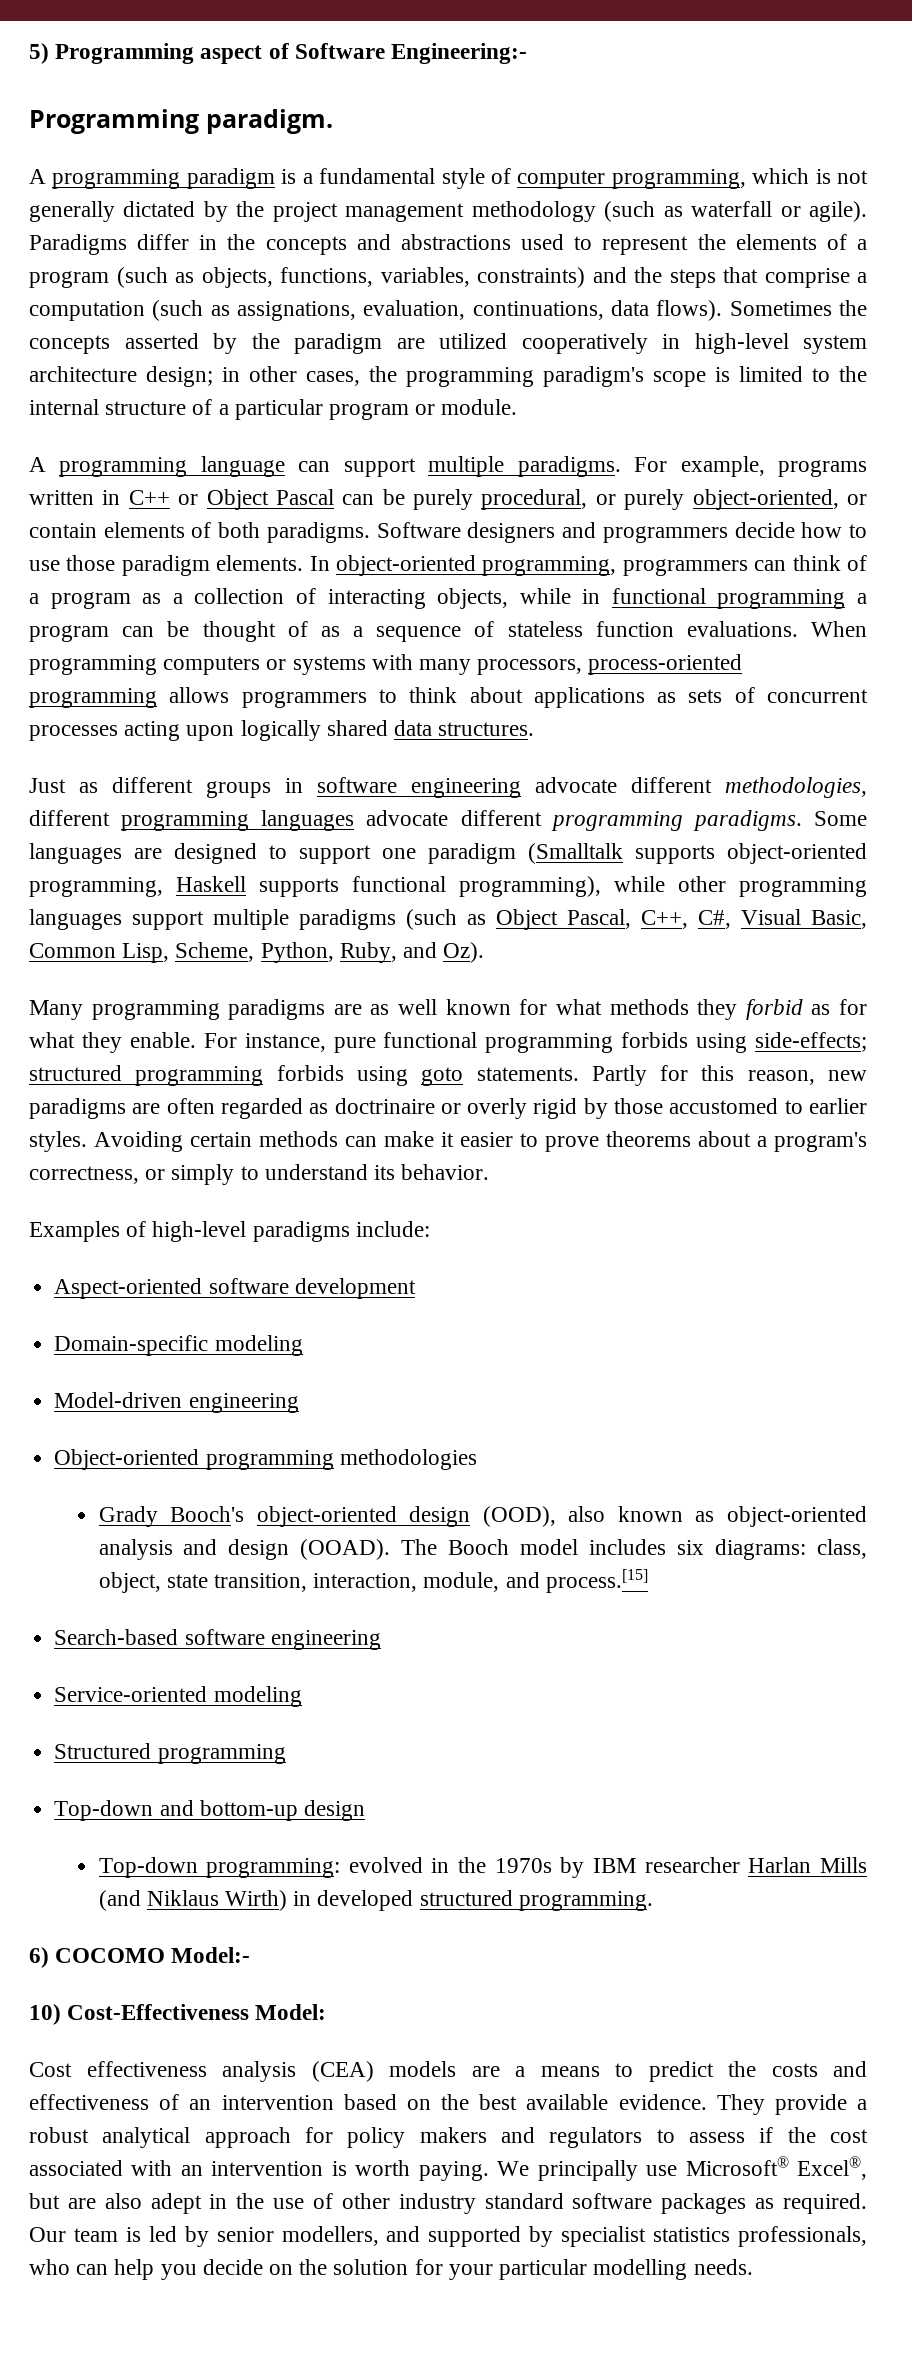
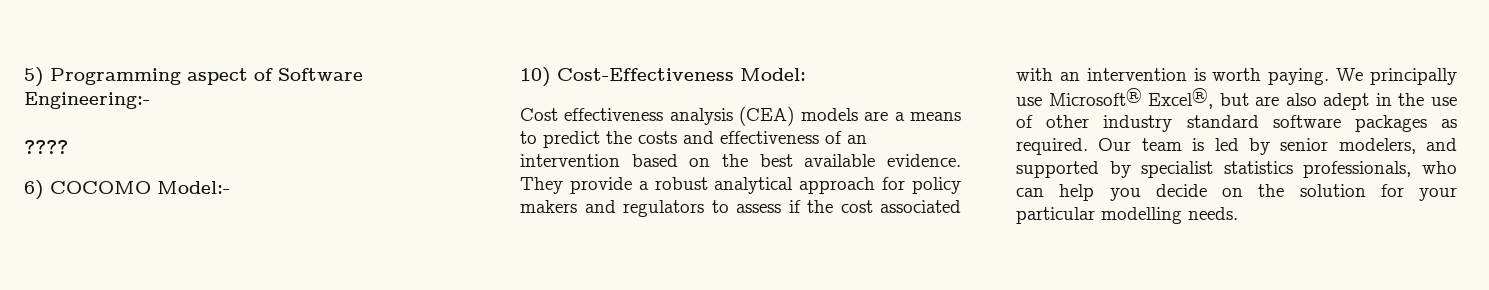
- Programming paradigm.
- A programming paradigm is a fundamental style of computer programming, which is not generally dictated by the project management methodology (such as waterfall or agile). Paradigms differ in the concepts and abstractions used to represent the elements of a program (such as objects, functions, variables, constraints) and the steps that comprise a computation (such as assignations, evaluation, continuations, data flows). Sometimes the concepts asserted by the paradigm are utilized cooperatively in high-level system architecture design; in other cases, the programming paradigm's scope is limited to the internal structure of a particular program or module.
- A programming language can support multiple paradigms. For example, programs written in C++ or Object Pascal can be purely procedural, or purely object-oriented, or contain elements of both paradigms. Software designers and programmers decide how to use those paradigm elements. In object-oriented programming, programmers can think of a program as a collection of interacting objects, while in functional programming a program can be thought of as a sequence of stateless function evaluations. When programming computers or systems with many processors, process-oriented programming allows programmers to think about applications as sets of concurrent processes acting upon logically shared data structures.
- Just as different groups in software engineering advocate different methodologies, different programming languages advocate different programming paradigms. Some languages are designed to support one paradigm (Smalltalk supports object-oriented programming, Haskell supports functional programming), while other programming languages support multiple paradigms (such as Object Pascal, C++, C#, Visual Basic, Common Lisp, Scheme, Python, Ruby, and Oz).
- Many programming paradigms are as well known for what methods they forbid as for what they enable. For instance, pure functional programming forbids using side-effects; structured programming forbids using goto statements. Partly for this reason, new paradigms are often regarded as doctrinaire or overly rigid by those accustomed to earlier styles. Avoiding certain methods can make it easier to prove theorems about a program's correctness, or simply to understand its behavior.
- Examples of high-level paradigms include:
- Aspect-oriented software development
- Domain-specific modeling
- Model-driven engineering
- Object-oriented programming methodologies
- Grady Booch's object-oriented design (OOD), also known as object-oriented analysis and design (OOAD). The Booch model includes six diagrams: class, object, state transition, interaction, module, and process.[15]
- Search-based software engineering
- Service-oriented modeling
- Structured programming
- Top-down and bottom-up design
- Top-down programming: evolved in the 1970s by IBM researcher Harlan Mills (and Niklaus Wirth) in developed structured programming.
+ ????
- Our team is led by senior modellers, and supported by specialist statistics professionals, who can help you decide on the solution for your particular modelling needs.
+ Our team is led by senior modelers, and supported by specialist statistics professionals, who can help you decide on the solution for your particular modelling needs.

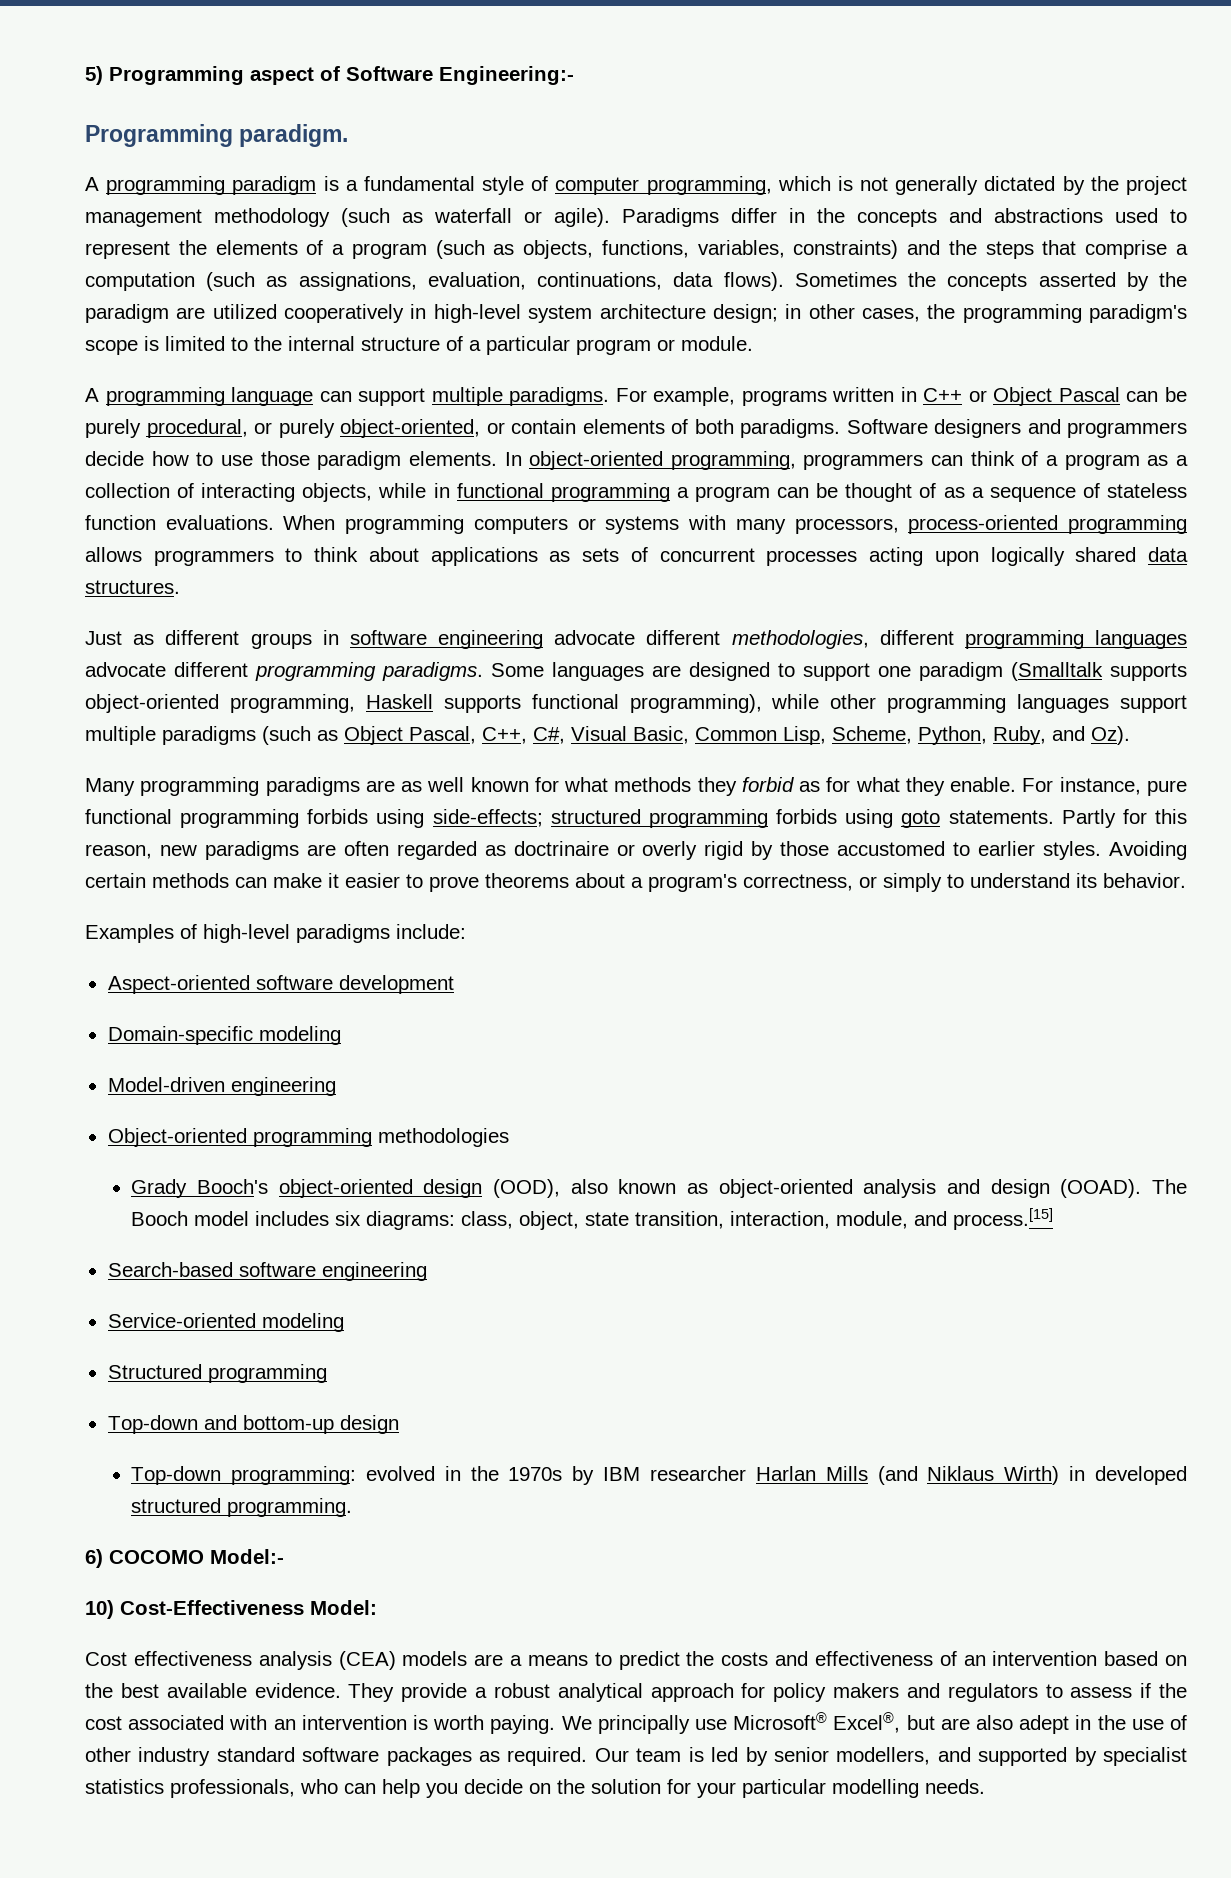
- ????
+ Programming paradigm.
+ A programming paradigm is a fundamental style of computer programming, which is not generally dictated by the project management methodology (such as waterfall or agile). Paradigms differ in the concepts and abstractions used to represent the elements of a program (such as objects, functions, variables, constraints) and the steps that comprise a computation (such as assignations, evaluation, continuations, data flows). Sometimes the concepts asserted by the paradigm are utilized cooperatively in high-level system architecture design; in other cases, the programming paradigm's scope is limited to the internal structure of a particular program or module.
+ A programming language can support multiple paradigms. For example, programs written in C++ or Object Pascal can be purely procedural, or purely object-oriented, or contain elements of both paradigms. Software designers and programmers decide how to use those paradigm elements. In object-oriented programming, programmers can think of a program as a collection of interacting objects, while in functional programming a program can be thought of as a sequence of stateless function evaluations. When programming computers or systems with many processors, process-oriented programming allows programmers to think about applications as sets of concurrent processes acting upon logically shared data structures.
+ Just as different groups in software engineering advocate different methodologies, different programming languages advocate different programming paradigms. Some languages are designed to support one paradigm (Smalltalk supports object-oriented programming, Haskell supports functional programming), while other programming languages support multiple paradigms (such as Object Pascal, C++, C#, Visual Basic, Common Lisp, Scheme, Python, Ruby, and Oz).
+ Many programming paradigms are as well known for what methods they forbid as for what they enable. For instance, pure functional programming forbids using side-effects; structured programming forbids using goto statements. Partly for this reason, new paradigms are often regarded as doctrinaire or overly rigid by those accustomed to earlier styles. Avoiding certain methods can make it easier to prove theorems about a program's correctness, or simply to understand its behavior.
+ Examples of high-level paradigms include:
+ Aspect-oriented software development
+ Domain-specific modeling
+ Model-driven engineering
+ Object-oriented programming methodologies
+ Grady Booch's object-oriented design (OOD), also known as object-oriented analysis and design (OOAD). The Booch model includes six diagrams: class, object, state transition, interaction, module, and process.[15]
+ Search-based software engineering
+ Service-oriented modeling
+ Structured programming
+ Top-down and bottom-up design
+ Top-down programming: evolved in the 1970s by IBM researcher Harlan Mills (and Niklaus Wirth) in developed structured programming.
- Our team is led by senior modelers, and supported by specialist statistics professionals, who can help you decide on the solution for your particular modelling needs.
+ Our team is led by senior modellers, and supported by specialist statistics professionals, who can help you decide on the solution for your particular modelling needs.

